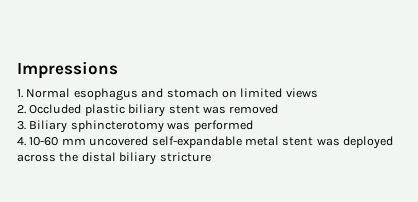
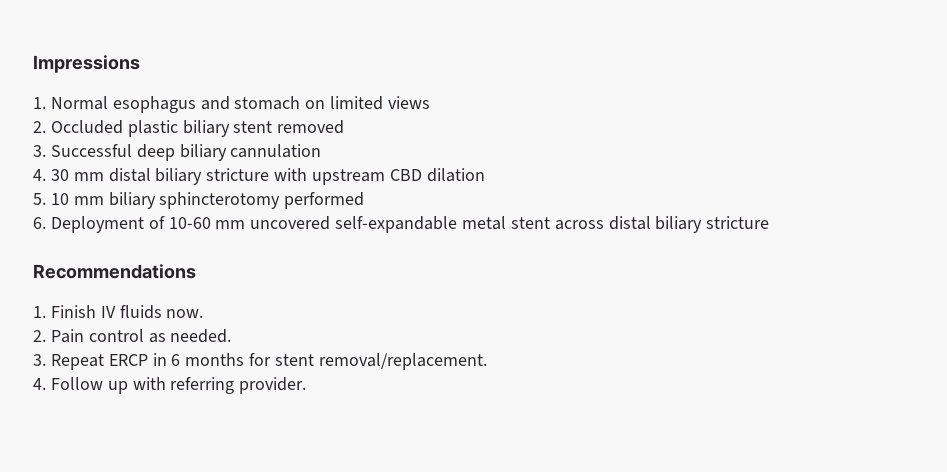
- 2. Occluded plastic biliary stent was removed
+ 2. Occluded plastic biliary stent removed
- 3. Biliary sphincterotomy was performed
- 4. 10-60 mm uncovered self-expandable metal stent was deployed across the distal biliary stricture
+ 3. Successful deep biliary cannulation
+ 4. 30 mm distal biliary stricture with upstream CBD dilation
+ 5. 10 mm biliary sphincterotomy performed
+ 6. Deployment of 10-60 mm uncovered self-expandable metal stent across distal biliary stricture
+ Recommendations
+ 1. Finish IV fluids now.
+ 2. Pain control as needed.
+ 3. Repeat ERCP in 6 months for stent removal/replacement.
+ 4. Follow up with referring provider.

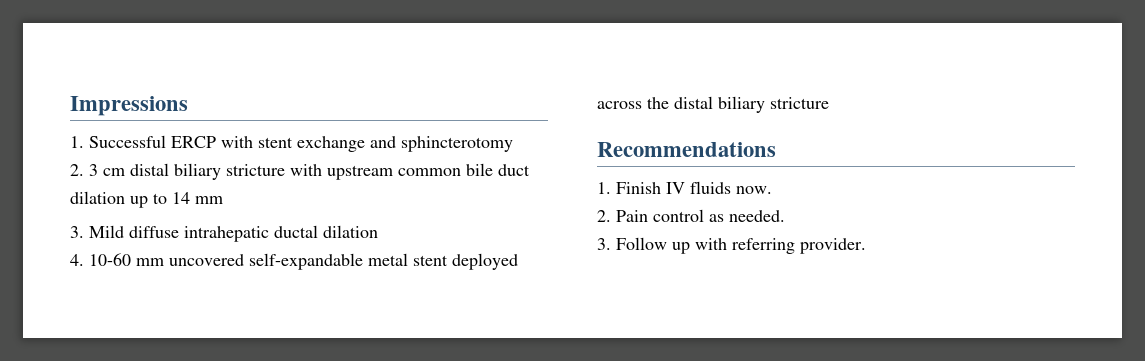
- 1. Normal esophagus and stomach on limited views
- 2. Occluded plastic biliary stent removed
- 3. Successful deep biliary cannulation
- 4. 30 mm distal biliary stricture with upstream CBD dilation
- 5. 10 mm biliary sphincterotomy performed
- 6. Deployment of 10-60 mm uncovered self-expandable metal stent across distal biliary stricture
+ 1. Successful ERCP with stent exchange and sphincterotomy
+ 2. 3 cm distal biliary stricture with upstream common bile duct dilation up to 14 mm
+ 3. Mild diffuse intrahepatic ductal dilation
+ 4. 10-60 mm uncovered self-expandable metal stent deployed across the distal biliary stricture
- 3. Repeat ERCP in 6 months for stent removal/replacement.
- 4. Follow up with referring provider.
+ 3. Follow up with referring provider.

